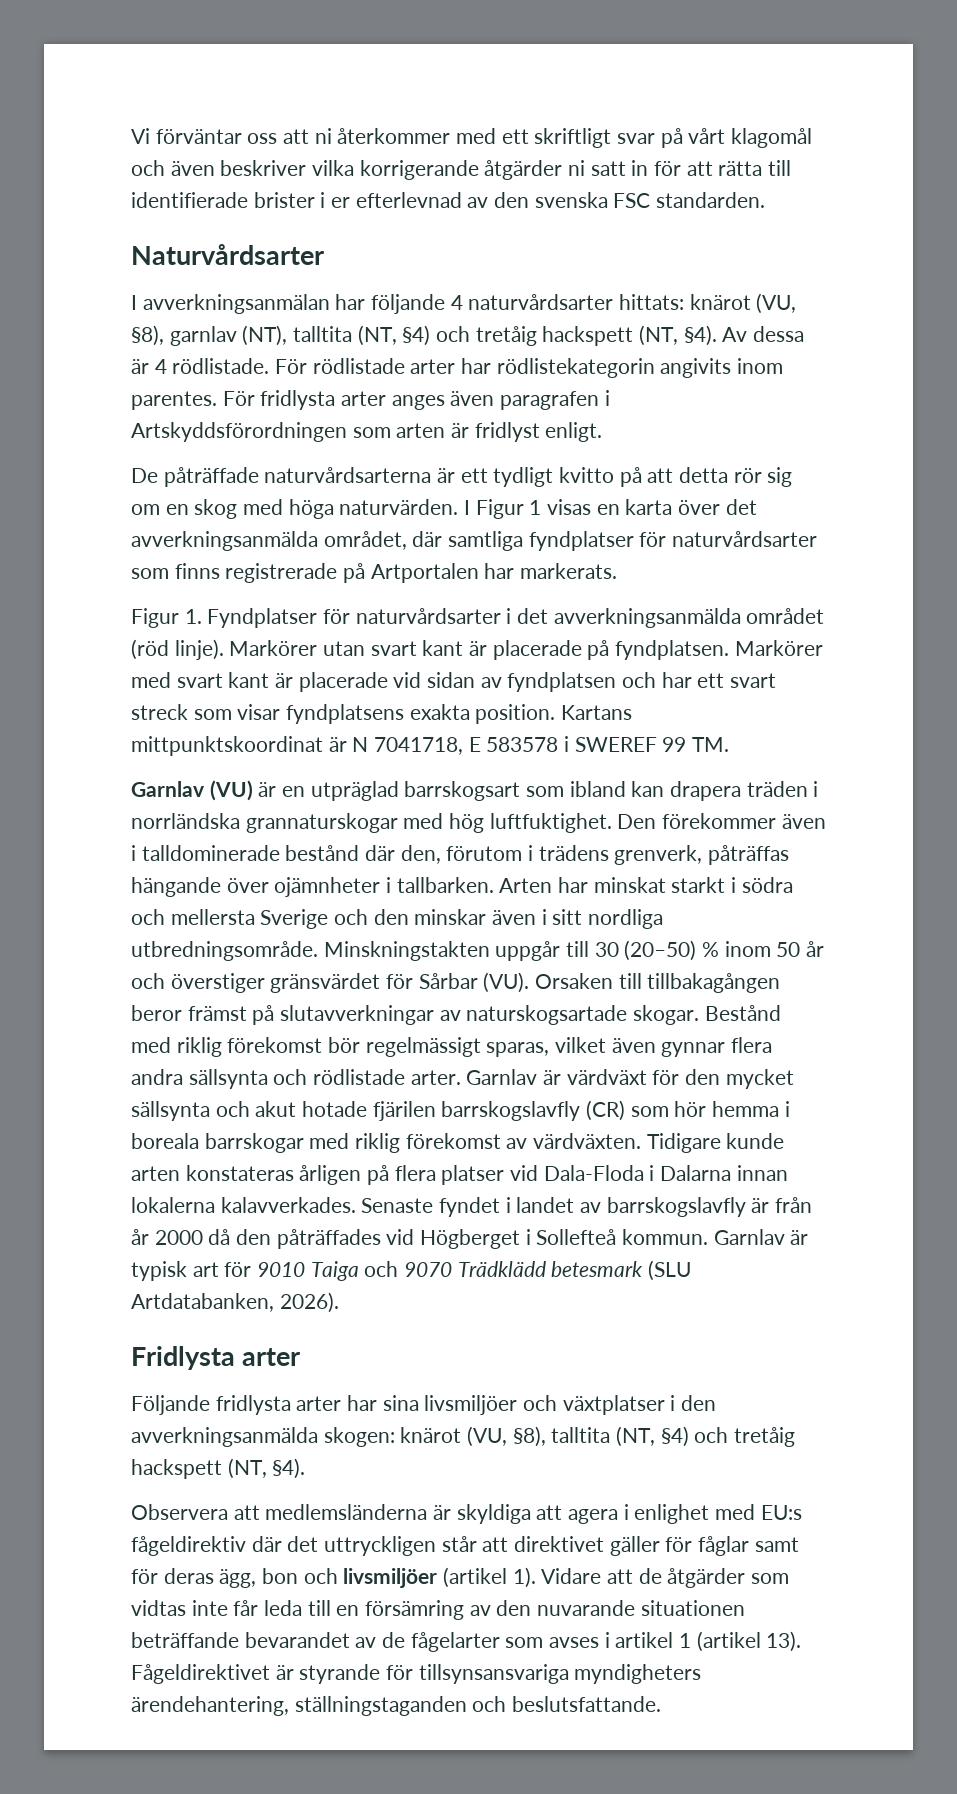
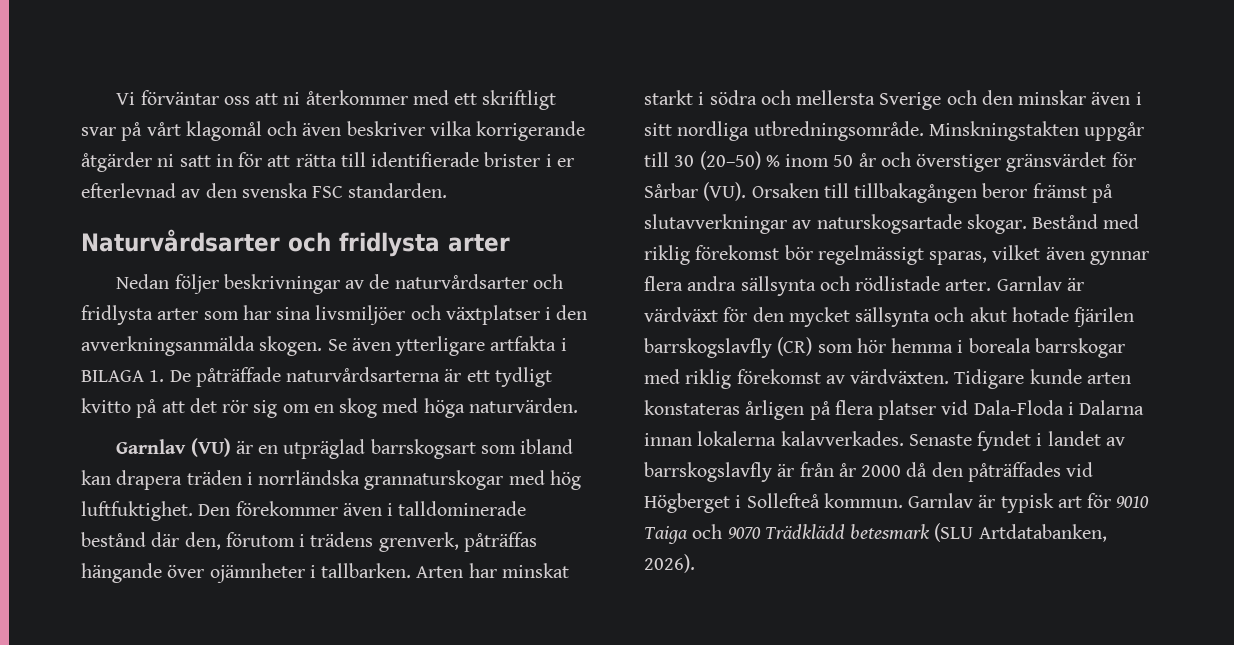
- Naturvårdsarter
- I avverkningsanmälan har följande 4 naturvårdsarter hittats: knärot (VU, §8), garnlav (NT), talltita (NT, §4) och tretåig hackspett (NT, §4). Av dessa är 4 rödlistade. För rödlistade arter har rödlistekategorin angivits inom parentes. För fridlysta arter anges även paragrafen i Artskyddsförordningen som arten är fridlyst enligt.
- De påträffade naturvårdsarterna är ett tydligt kvitto på att detta rör sig om en skog med höga naturvärden. I Figur 1 visas en karta över det avverkningsanmälda området, där samtliga fyndplatser för naturvårdsarter som finns registrerade på Artportalen har markerats.
- Figur 1. Fyndplatser för naturvårdsarter i det avverkningsanmälda området (röd linje). Markörer utan svart kant är placerade på fyndplatsen. Markörer med svart kant är placerade vid sidan av fyndplatsen och har ett svart streck som visar fyndplatsens exakta position. Kartans mittpunktskoordinat är N 7041718, E 583578 i SWEREF 99 TM.
+ Naturvårdsarter och fridlysta arter
+ Nedan följer beskrivningar av de naturvårdsarter och fridlysta arter som har sina livsmiljöer och växtplatser i den avverkningsanmälda skogen. Se även ytterligare artfakta i BILAGA 1. De påträffade naturvårdsarterna är ett tydligt kvitto på att det rör sig om en skog med höga naturvärden.
- Fridlysta arter
- Följande fridlysta arter har sina livsmiljöer och växtplatser i den avverkningsanmälda skogen: knärot (VU, §8), talltita (NT, §4) och tretåig hackspett (NT, §4).
- Observera att medlemsländerna är skyldiga att agera i enlighet med EU:s fågeldirektiv där det uttryckligen står att direktivet gäller för fåglar samt för deras ägg, bon och livsmiljöer (artikel 1). Vidare att de åtgärder som vidtas inte får leda till en försämring av den nuvarande situationen beträffande bevarandet av de fågelarter som avses i artikel 1 (artikel 13). Fågeldirektivet är styrande för tillsynsansvariga myndigheters ärendehantering, ställningstaganden och beslutsfattande.

